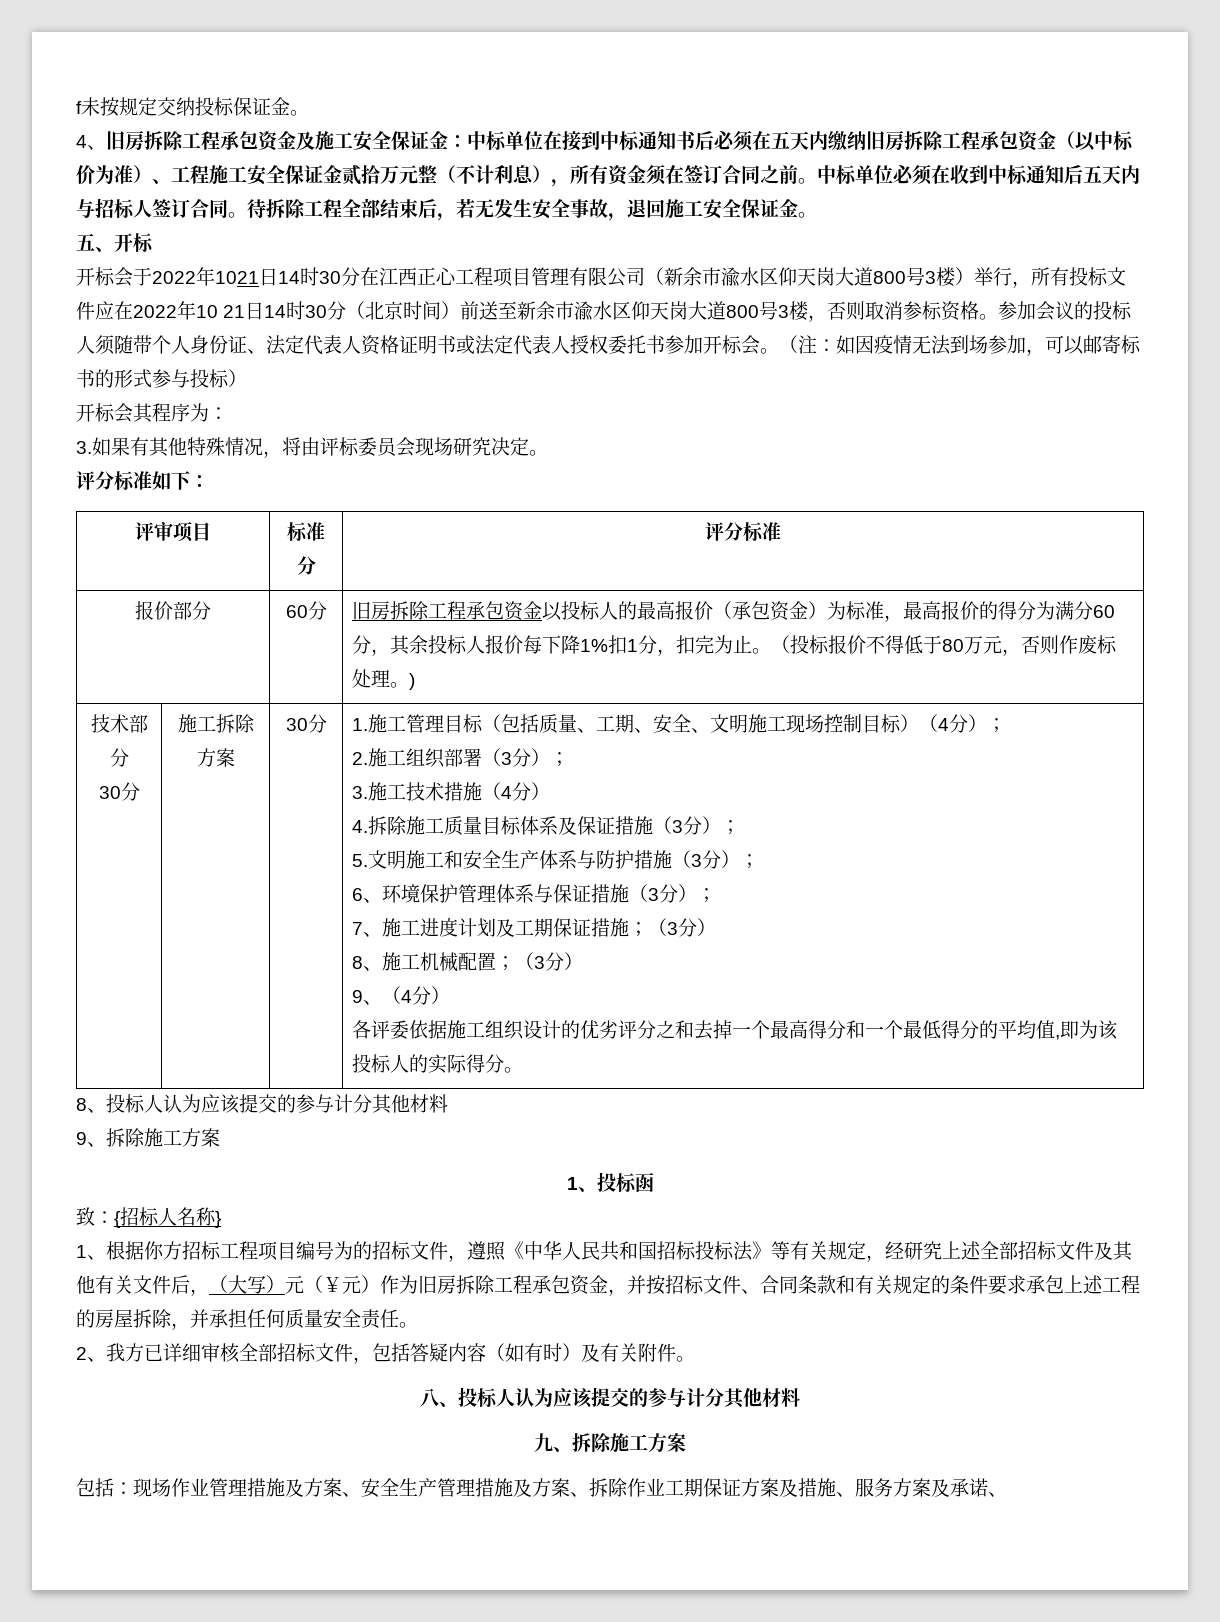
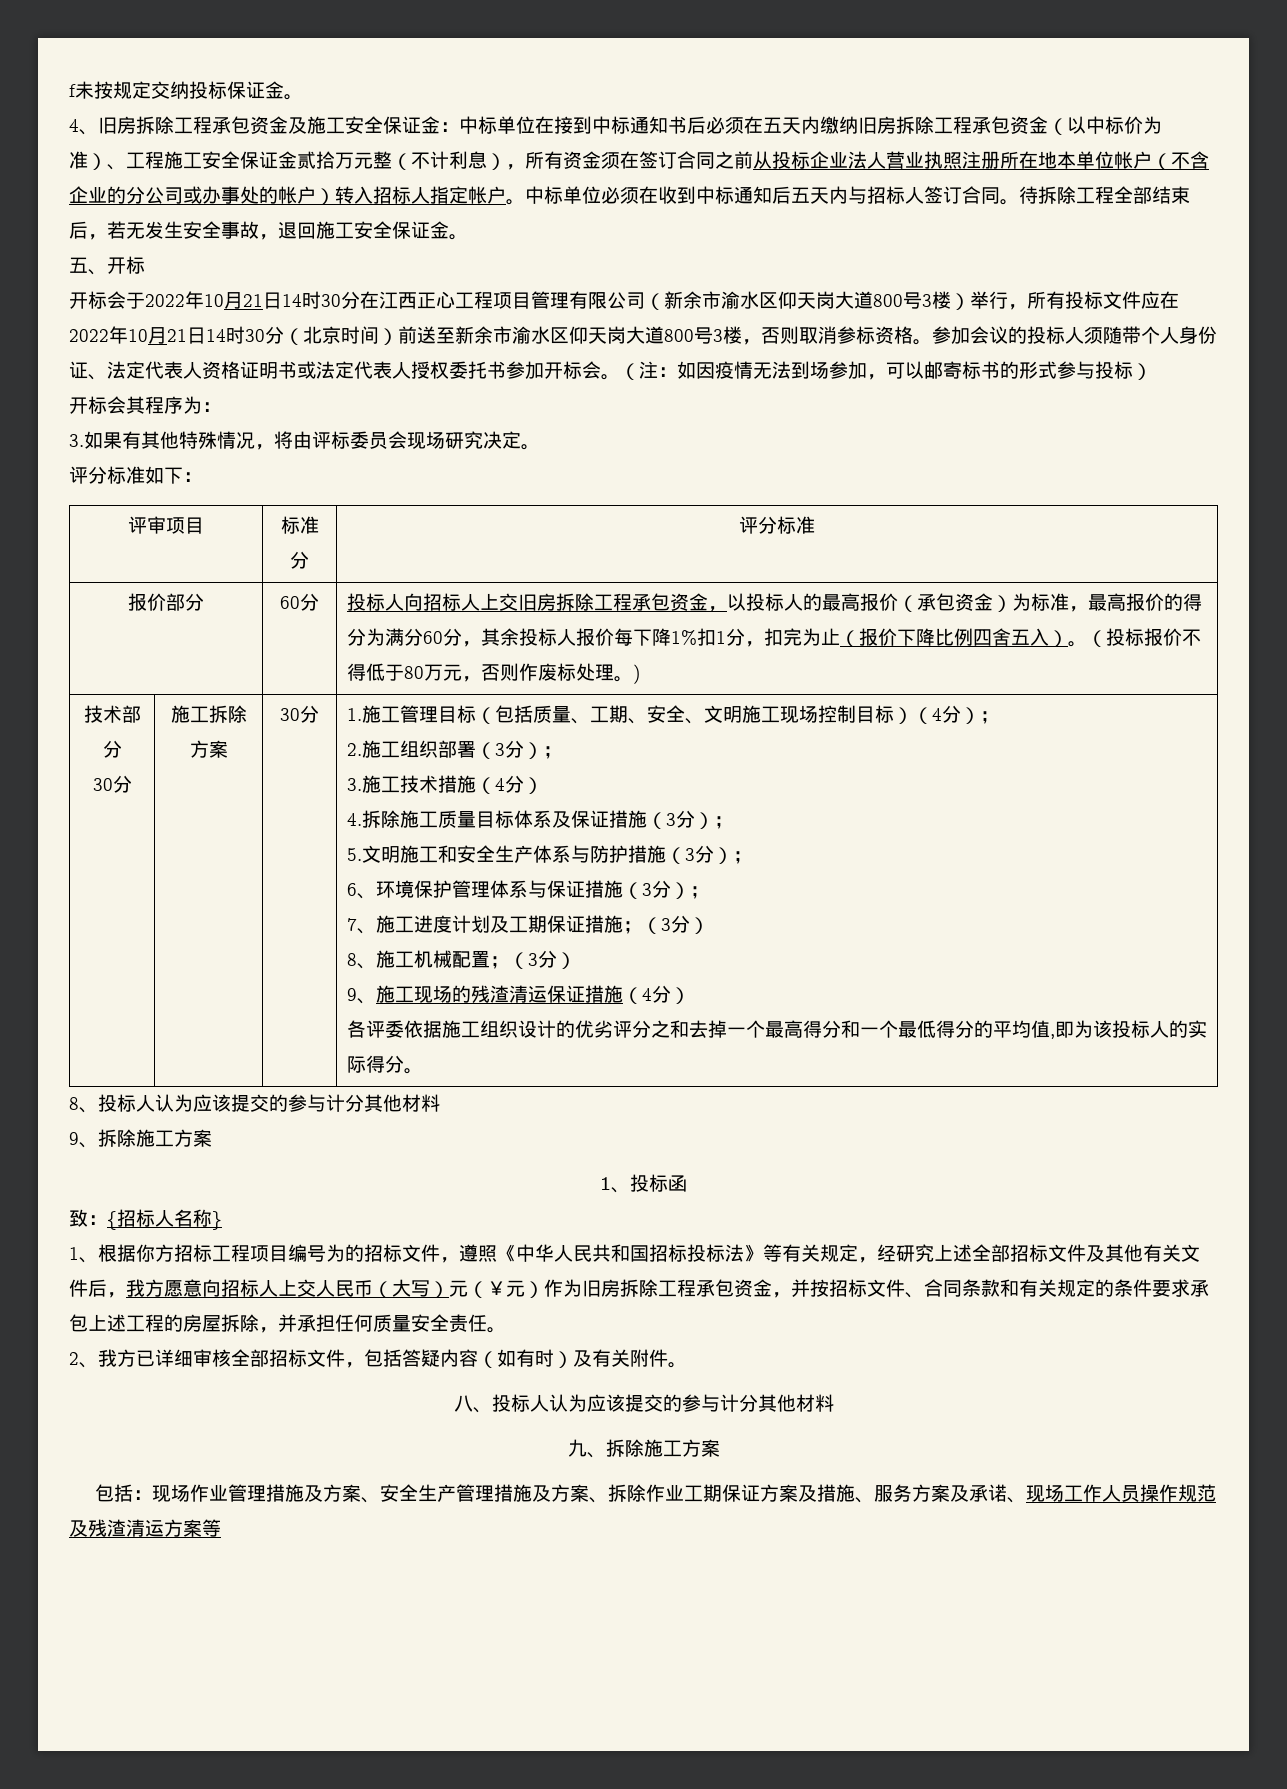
- 4、旧房拆除工程承包资金及施工安全保证金：中标单位在接到中标通知书后必须在五天内缴纳旧房拆除工程承包资金（以中标价为准）、工程施工安全保证金贰拾万元整（不计利息），所有资金须在签订合同之前。
+ 4、旧房拆除工程承包资金及施工安全保证金：中标单位在接到中标通知书后必须在五天内缴纳旧房拆除工程承包资金（以中标价为准）、工程施工安全保证金贰拾万元整（不计利息），所有资金须在签订合同之前从投标企业法人营业执照注册所在地本单位帐户（不含企业的分公司或办事处的帐户）转入招标人指定帐户。
- 开标会于2022年1021日14时30分在江西正心工程项目管理有限公司（新余市渝水区仰天岗大道800号3楼）举行，所有投标文件应在2022年10 21日14时30分（北京时间）前送至新余市渝水区仰天岗大道800号3楼，否则取消参标资格。
+ 开标会于2022年10月21日14时30分在江西正心工程项目管理有限公司（新余市渝水区仰天岗大道800号3楼）举行，所有投标文件应在2022年10月21日14时30分（北京时间）前送至新余市渝水区仰天岗大道800号3楼，否则取消参标资格。
- 旧房拆除工程承包资金以投标人的最高报价（承包资金）为标准，最高报价的得分为满分60分，其余投标人报价每下降1%扣1分，扣完为止。
+ 投标人向招标人上交旧房拆除工程承包资金，以投标人的最高报价（承包资金）为标准，最高报价的得分为满分60分，其余投标人报价每下降1%扣1分，扣完为止（报价下降比例四舍五入）。
- 9、（4分）
+ 9、施工现场的残渣清运保证措施（4分）
- 1、根据你方招标工程项目编号为的招标文件，遵照《中华人民共和国招标投标法》等有关规定，经研究上述全部招标文件及其他有关文件后，（大写）元（￥元）作为旧房拆除工程承包资金，并按招标文件、合同条款和有关规定的条件要求承包上述工程的房屋拆除，并承担任何质量安全责任。
+ 1、根据你方招标工程项目编号为的招标文件，遵照《中华人民共和国招标投标法》等有关规定，经研究上述全部招标文件及其他有关文件后，我方愿意向招标人上交人民币（大写）元（￥元）作为旧房拆除工程承包资金，并按招标文件、合同条款和有关规定的条件要求承包上述工程的房屋拆除，并承担任何质量安全责任。
- 包括：现场作业管理措施及方案、安全生产管理措施及方案、拆除作业工期保证方案及措施、服务方案及承诺、
+ 包括：现场作业管理措施及方案、安全生产管理措施及方案、拆除作业工期保证方案及措施、服务方案及承诺、现场工作人员操作规范及残渣清运方案等

